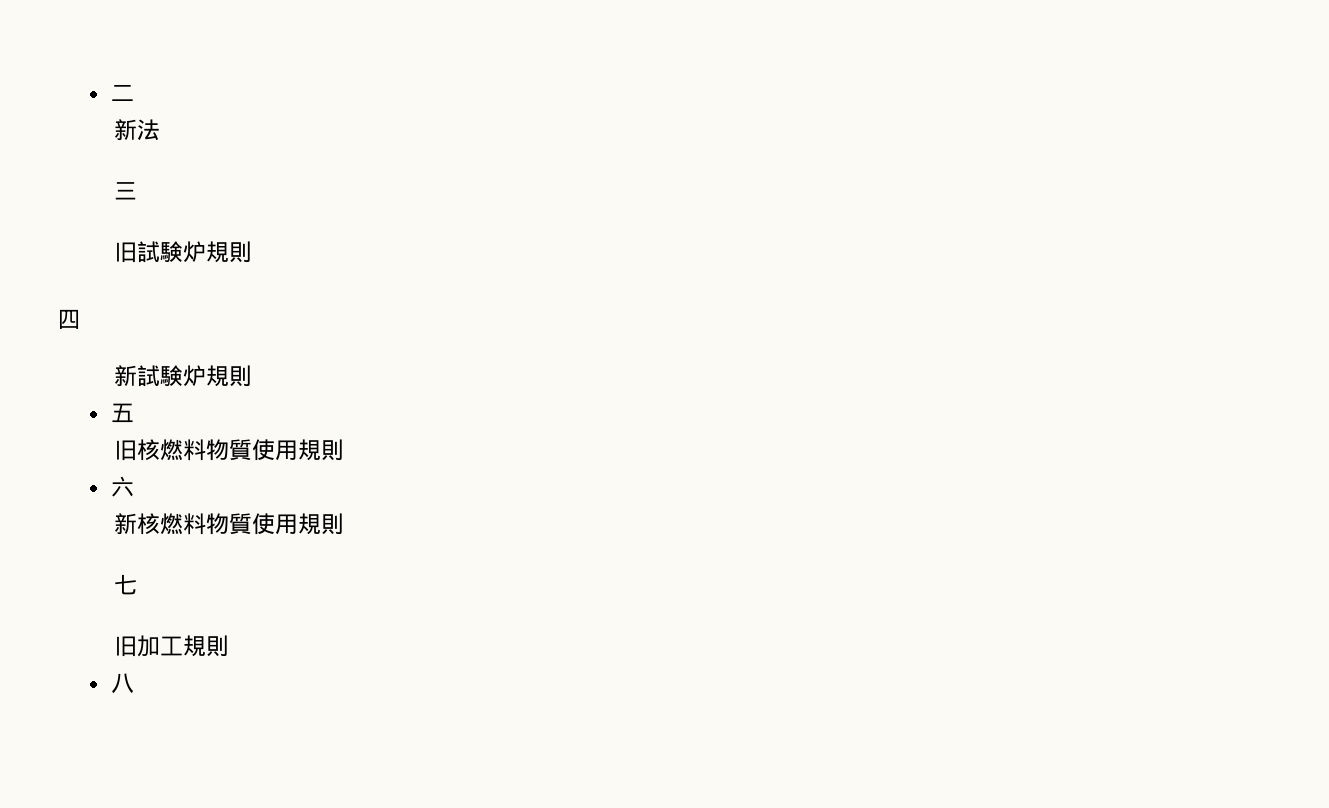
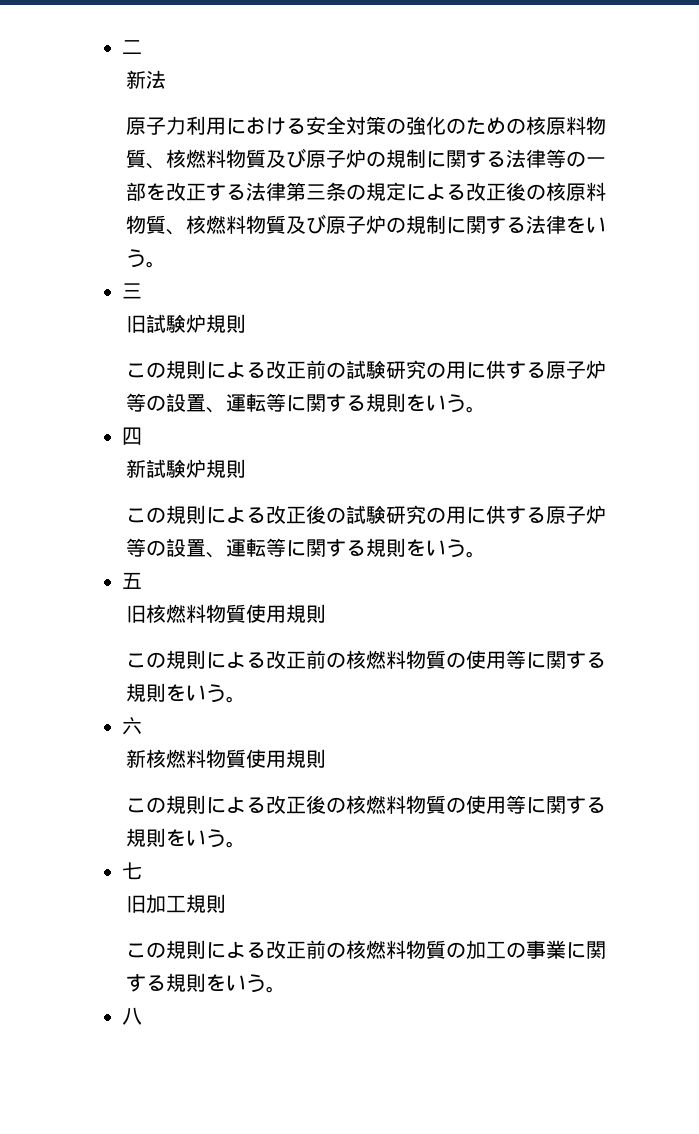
+ 原子力利用における安全対策の強化のための核原料物質、核燃料物質及び原子炉の規制に関する法律等の一部を改正する法律第三条の規定による改正後の核原料物質、核燃料物質及び原子炉の規制に関する法律をいう。
  三
  旧試験炉規則
+ この規則による改正前の試験研究の用に供する原子炉等の設置、運転等に関する規則をいう。
  四
  新試験炉規則
+ この規則による改正後の試験研究の用に供する原子炉等の設置、運転等に関する規則をいう。
+ この規則による改正前の核燃料物質の使用等に関する規則をいう。
+ この規則による改正後の核燃料物質の使用等に関する規則をいう。
  七
  旧加工規則
+ この規則による改正前の核燃料物質の加工の事業に関する規則をいう。

